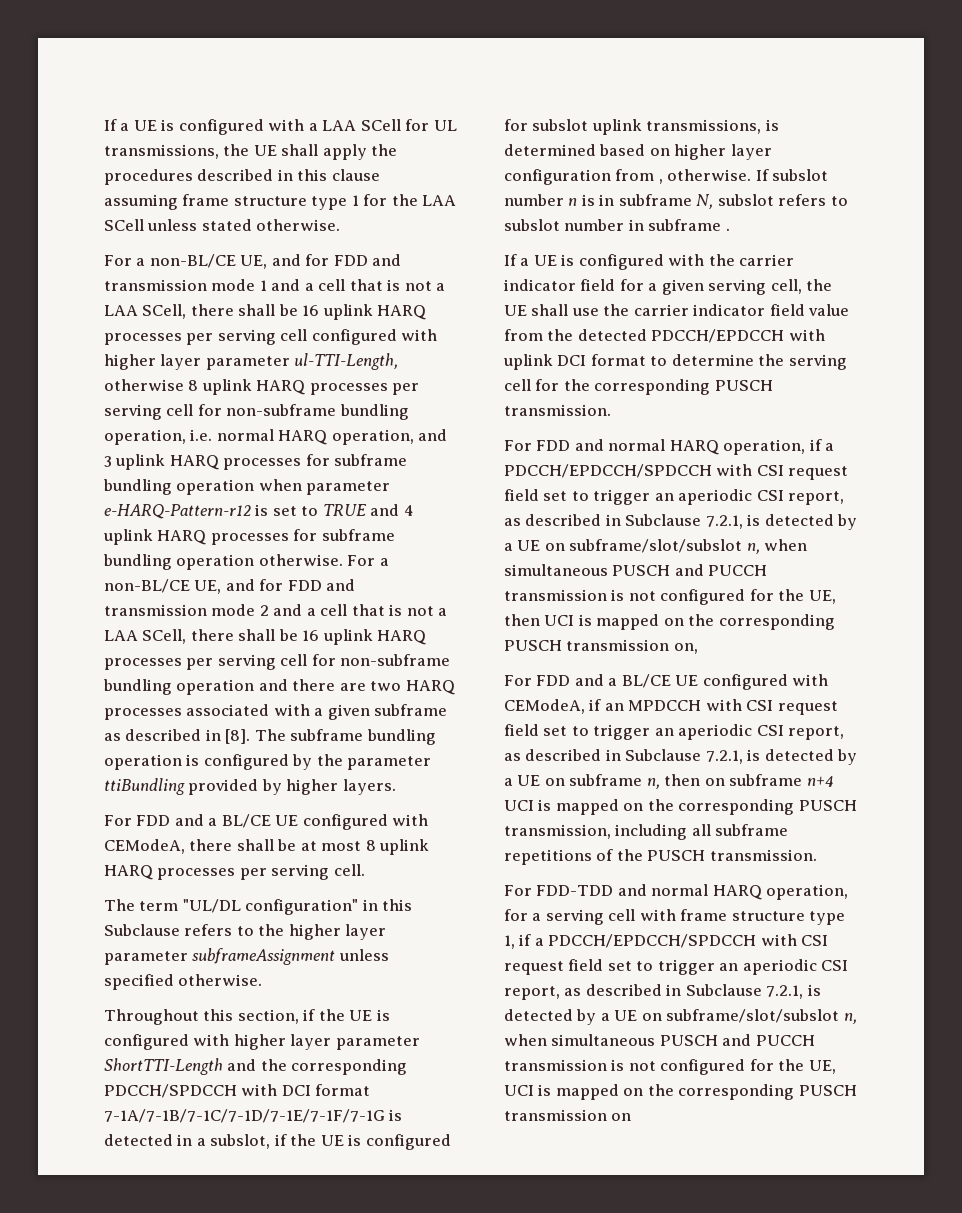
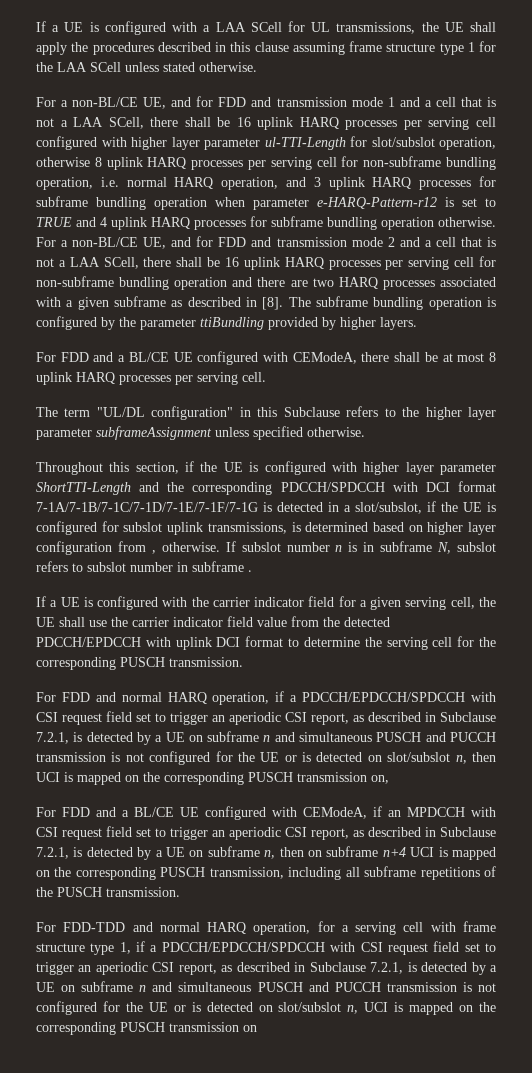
- For a non-BL/CE UE, and for FDD and transmission mode 1 and a cell that is not a LAA SCell, there shall be 16 uplink HARQ processes per serving cell configured with higher layer parameter ul-TTI-Length, otherwise 8 uplink HARQ processes per serving cell for non-subframe bundling operation, i.e. normal HARQ operation, and 3 uplink HARQ processes for subframe bundling operation when parameter e-HARQ-Pattern-r12 is set to TRUE and 4 uplink HARQ processes for subframe bundling operation otherwise.
+ For a non-BL/CE UE, and for FDD and transmission mode 1 and a cell that is not a LAA SCell, there shall be 16 uplink HARQ processes per serving cell configured with higher layer parameter ul-TTI-Length for slot/subslot operation, otherwise 8 uplink HARQ processes per serving cell for non-subframe bundling operation, i.e. normal HARQ operation, and 3 uplink HARQ processes for subframe bundling operation when parameter e-HARQ-Pattern-r12 is set to TRUE and 4 uplink HARQ processes for subframe bundling operation otherwise.
- Throughout this section, if the UE is configured with higher layer parameter ShortTTI-Length and the corresponding PDCCH/SPDCCH with DCI format 7-1A/7-1B/7-1C/7-1D/7-1E/7-1F/7-1G is detected in a subslot, if the UE is configured for subslot uplink transmissions, is determined based on higher layer configuration from , otherwise.
+ Throughout this section, if the UE is configured with higher layer parameter ShortTTI-Length and the corresponding PDCCH/SPDCCH with DCI format 7-1A/7-1B/7-1C/7-1D/7-1E/7-1F/7-1G is detected in a slot/subslot, if the UE is configured for subslot uplink transmissions, is determined based on higher layer configuration from , otherwise.
- For FDD and normal HARQ operation, if a PDCCH/EPDCCH/SPDCCH with CSI request field set to trigger an aperiodic CSI report, as described in Subclause 7.2.1, is detected by a UE on subframe/slot/subslot n, when simultaneous PUSCH and PUCCH transmission is not configured for the UE, then UCI is mapped on the corresponding PUSCH transmission on,
+ For FDD and normal HARQ operation, if a PDCCH/EPDCCH/SPDCCH with CSI request field set to trigger an aperiodic CSI report, as described in Subclause 7.2.1, is detected by a UE on subframe n and simultaneous PUSCH and PUCCH transmission is not configured for the UE or is detected on slot/subslot n, then UCI is mapped on the corresponding PUSCH transmission on,
- For FDD-TDD and normal HARQ operation, for a serving cell with frame structure type 1, if a PDCCH/EPDCCH/SPDCCH with CSI request field set to trigger an aperiodic CSI report, as described in Subclause 7.2.1, is detected by a UE on subframe/slot/subslot n, when simultaneous PUSCH and PUCCH transmission is not configured for the UE, UCI is mapped on the corresponding PUSCH transmission on
+ For FDD-TDD and normal HARQ operation, for a serving cell with frame structure type 1, if a PDCCH/EPDCCH/SPDCCH with CSI request field set to trigger an aperiodic CSI report, as described in Subclause 7.2.1, is detected by a UE on subframe n and simultaneous PUSCH and PUCCH transmission is not configured for the UE or is detected on slot/subslot n, UCI is mapped on the corresponding PUSCH transmission on

